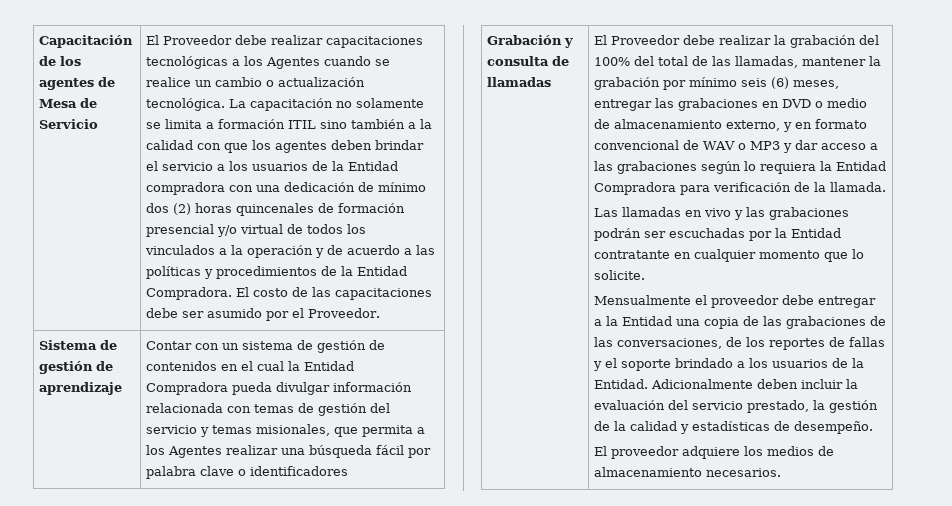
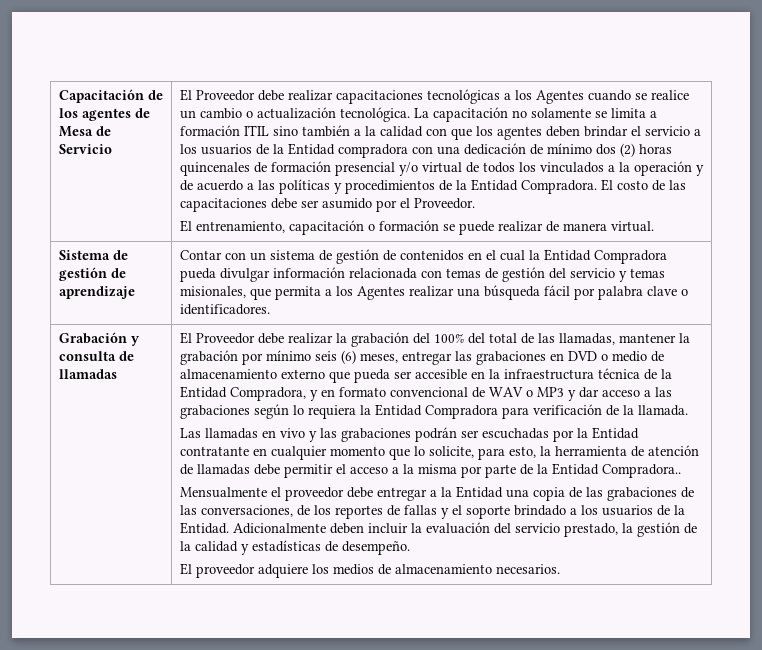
+ El entrenamiento, capacitación o formación se puede realizar de manera virtual.
- Contar con un sistema de gestión de contenidos en el cual la Entidad Compradora pueda divulgar información relacionada con temas de gestión del servicio y temas misionales, que permita a los Agentes realizar una búsqueda fácil por palabra clave o identificadores
+ Contar con un sistema de gestión de contenidos en el cual la Entidad Compradora pueda divulgar información relacionada con temas de gestión del servicio y temas misionales, que permita a los Agentes realizar una búsqueda fácil por palabra clave o identificadores.
- El Proveedor debe realizar la grabación del 100% del total de las llamadas, mantener la grabación por mínimo seis (6) meses, entregar las grabaciones en DVD o medio de almacenamiento externo, y en formato convencional de WAV o MP3 y dar acceso a las grabaciones según lo requiera la Entidad Compradora para verificación de la llamada.
+ El Proveedor debe realizar la grabación del 100% del total de las llamadas, mantener la grabación por mínimo seis (6) meses, entregar las grabaciones en DVD o medio de almacenamiento externo que pueda ser accesible en la infraestructura técnica de la Entidad Compradora, y en formato convencional de WAV o MP3 y dar acceso a las grabaciones según lo requiera la Entidad Compradora para verificación de la llamada.
- Las llamadas en vivo y las grabaciones podrán ser escuchadas por la Entidad contratante en cualquier momento que lo solicite.
+ Las llamadas en vivo y las grabaciones podrán ser escuchadas por la Entidad contratante en cualquier momento que lo solicite, para esto, la herramienta de atención de llamadas debe permitir el acceso a la misma por parte de la Entidad Compradora..

